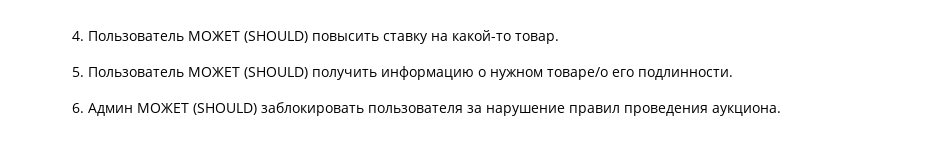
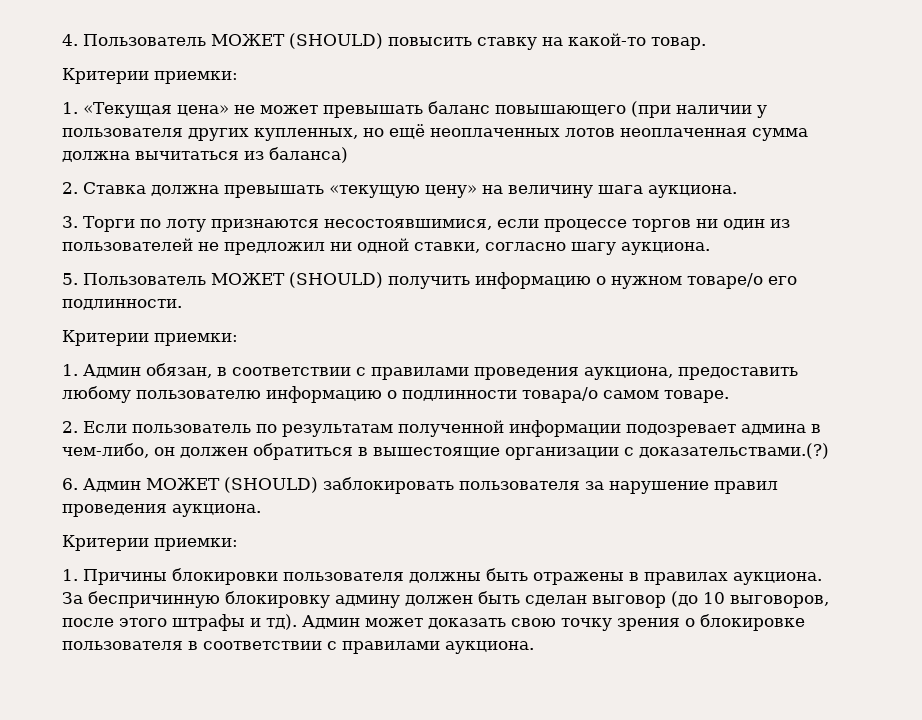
  4. Пользователь МОЖЕТ (SHOULD) повысить ставку на какой-то товар.
+ Критерии приемки:
+ 1. «Текущая цена» не может превышать баланс повышающего (при наличии у пользователя других купленных, но ещё неоплаченных лотов неоплаченная сумма должна вычитаться из баланса)
+ 2. Ставка должна превышать «текущую цену» на величину шага аукциона.
+ 3. Торги по лоту признаются несостоявшимися, если процессе торгов ни один из пользователей не предложил ни одной ставки, согласно шагу аукциона.
  5. Пользователь МОЖЕТ (SHOULD) получить информацию о нужном товаре/о его подлинности.
+ Критерии приемки:
+ 1. Админ обязан, в соответствии с правилами проведения аукциона, предоставить любому пользователю информацию о подлинности товара/о самом товаре.
+ 2. Если пользователь по результатам полученной информации подозревает админа в чем-либо, он должен обратиться в вышестоящие организации с доказательствами.(?)
  6. Админ МОЖЕТ (SHOULD) заблокировать пользователя за нарушение правил проведения аукциона.
+ Критерии приемки:
+ 1. Причины блокировки пользователя должны быть отражены в правилах аукциона. За беспричинную блокировку админу должен быть сделан выговор (до 10 выговоров, после этого штрафы и тд). Админ может доказать свою точку зрения о блокировке пользователя в соответствии с правилами аукциона.

